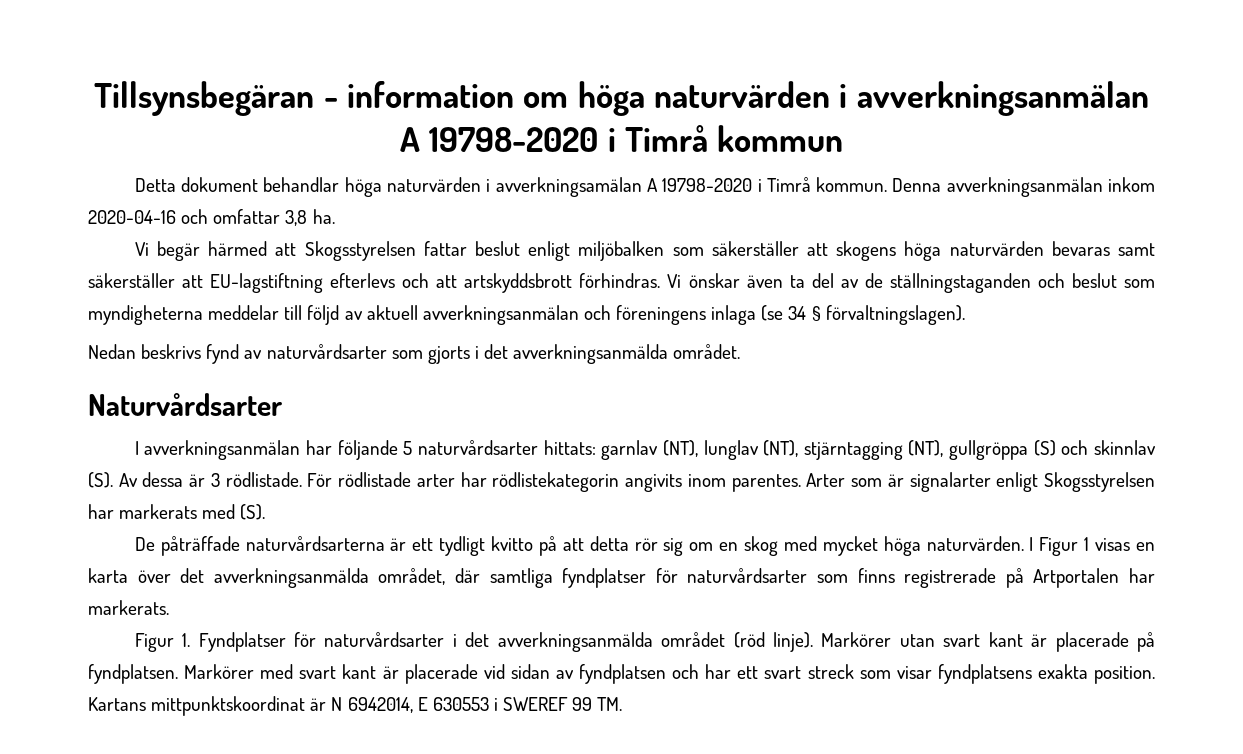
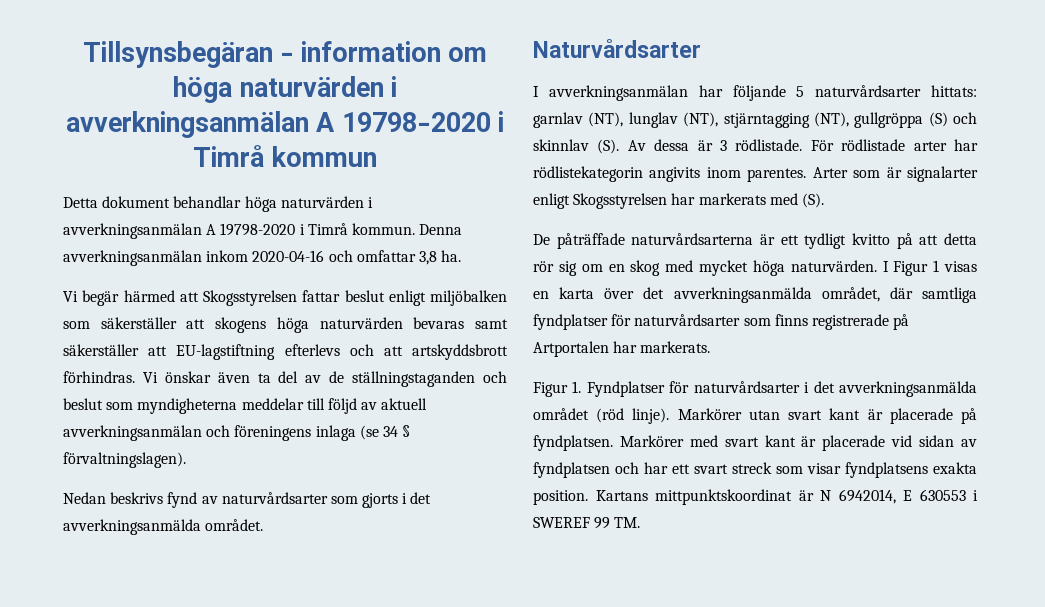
- Detta dokument behandlar höga naturvärden i avverkningsamälan A 19798-2020 i Timrå kommun.
+ Detta dokument behandlar höga naturvärden i avverkningsanmälan A 19798-2020 i Timrå kommun.

